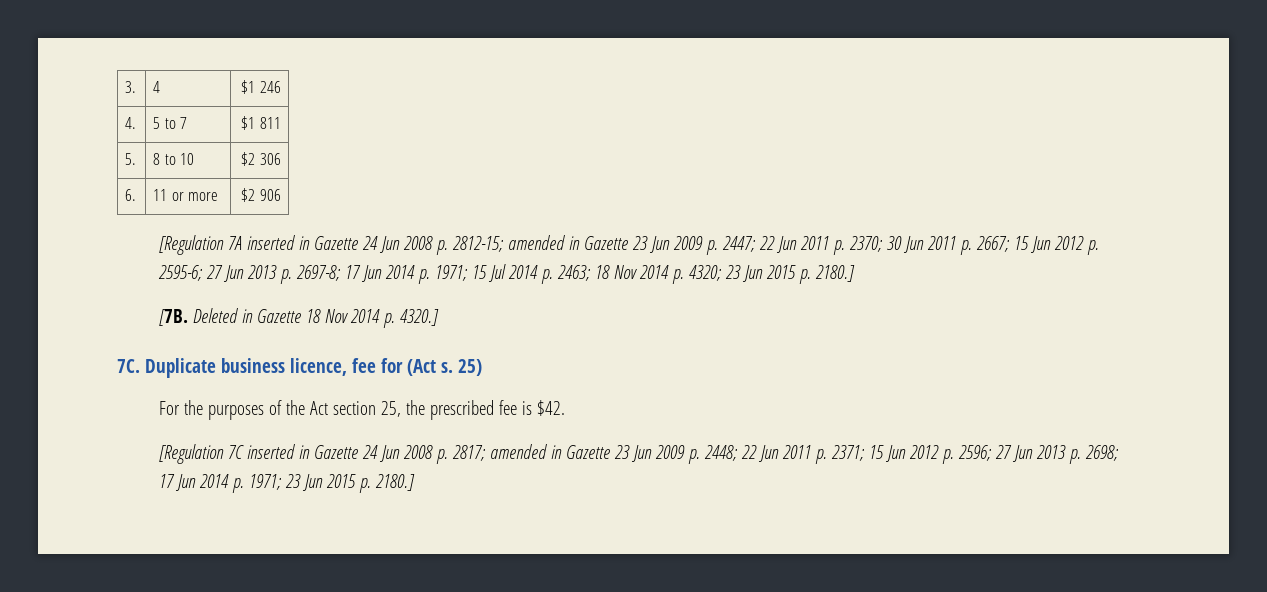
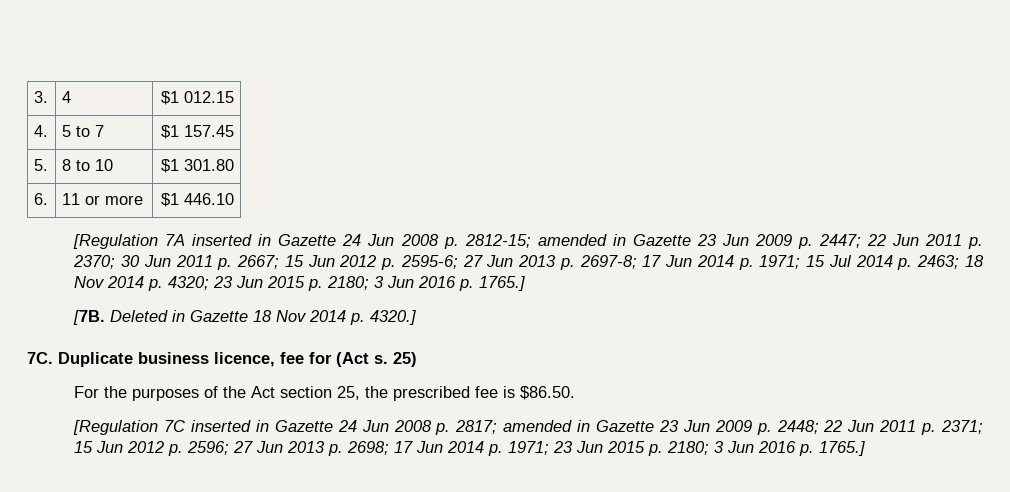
- 3. | 4 | $1 246
+ 3. | 4 | $1 012.15
- 4. | 5 to 7 | $1 811
+ 4. | 5 to 7 | $1 157.45
- 5. | 8 to 10 | $2 306
+ 5. | 8 to 10 | $1 301.80
- 6. | 11 or more | $2 906
+ 6. | 11 or more | $1 446.10
- [Regulation 7A inserted in Gazette 24 Jun 2008 p. 2812-15; amended in Gazette 23 Jun 2009 p. 2447; 22 Jun 2011 p. 2370; 30 Jun 2011 p. 2667; 15 Jun 2012 p. 2595-6; 27 Jun 2013 p. 2697-8; 17 Jun 2014 p. 1971; 15 Jul 2014 p. 2463; 18 Nov 2014 p. 4320; 23 Jun 2015 p. 2180.]
+ [Regulation 7A inserted in Gazette 24 Jun 2008 p. 2812-15; amended in Gazette 23 Jun 2009 p. 2447; 22 Jun 2011 p. 2370; 30 Jun 2011 p. 2667; 15 Jun 2012 p. 2595-6; 27 Jun 2013 p. 2697-8; 17 Jun 2014 p. 1971; 15 Jul 2014 p. 2463; 18 Nov 2014 p. 4320; 23 Jun 2015 p. 2180; 3 Jun 2016 p. 1765.]
- For the purposes of the Act section 25, the prescribed fee is $42.
+ For the purposes of the Act section 25, the prescribed fee is $86.50.
- [Regulation 7C inserted in Gazette 24 Jun 2008 p. 2817; amended in Gazette 23 Jun 2009 p. 2448; 22 Jun 2011 p. 2371; 15 Jun 2012 p. 2596; 27 Jun 2013 p. 2698; 17 Jun 2014 p. 1971; 23 Jun 2015 p. 2180.]
+ [Regulation 7C inserted in Gazette 24 Jun 2008 p. 2817; amended in Gazette 23 Jun 2009 p. 2448; 22 Jun 2011 p. 2371; 15 Jun 2012 p. 2596; 27 Jun 2013 p. 2698; 17 Jun 2014 p. 1971; 23 Jun 2015 p. 2180; 3 Jun 2016 p. 1765.]

